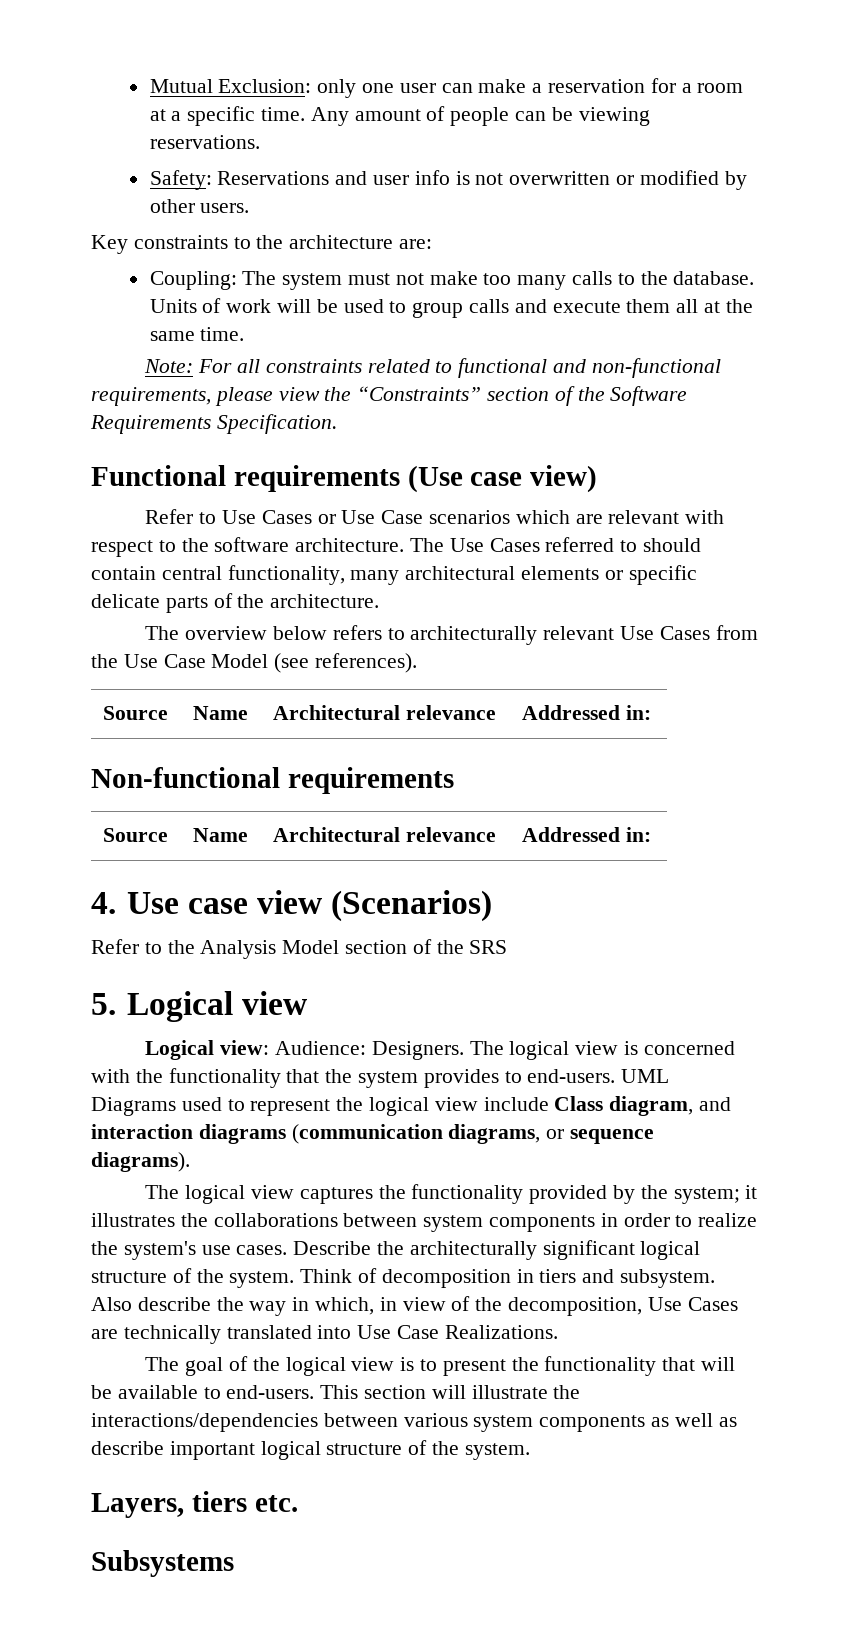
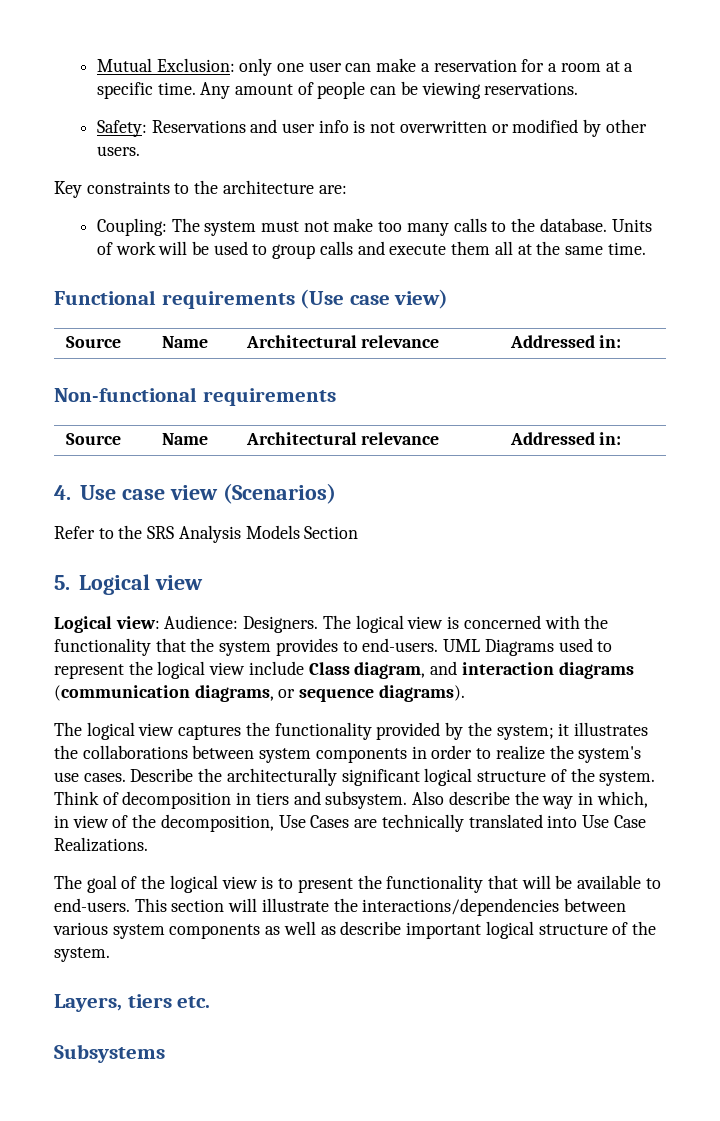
- Note: For all constraints related to functional and non-functional requirements, please view the “Constraints” section of the Software Requirements Specification.
- Refer to Use Cases or Use Case scenarios which are relevant with respect to the software architecture. The Use Cases referred to should contain central functionality, many architectural elements or specific delicate parts of the architecture.
- The overview below refers to architecturally relevant Use Cases from the Use Case Model (see references).
- Refer to the Analysis Model section of the SRS
+ Refer to the SRS Analysis Models Section

